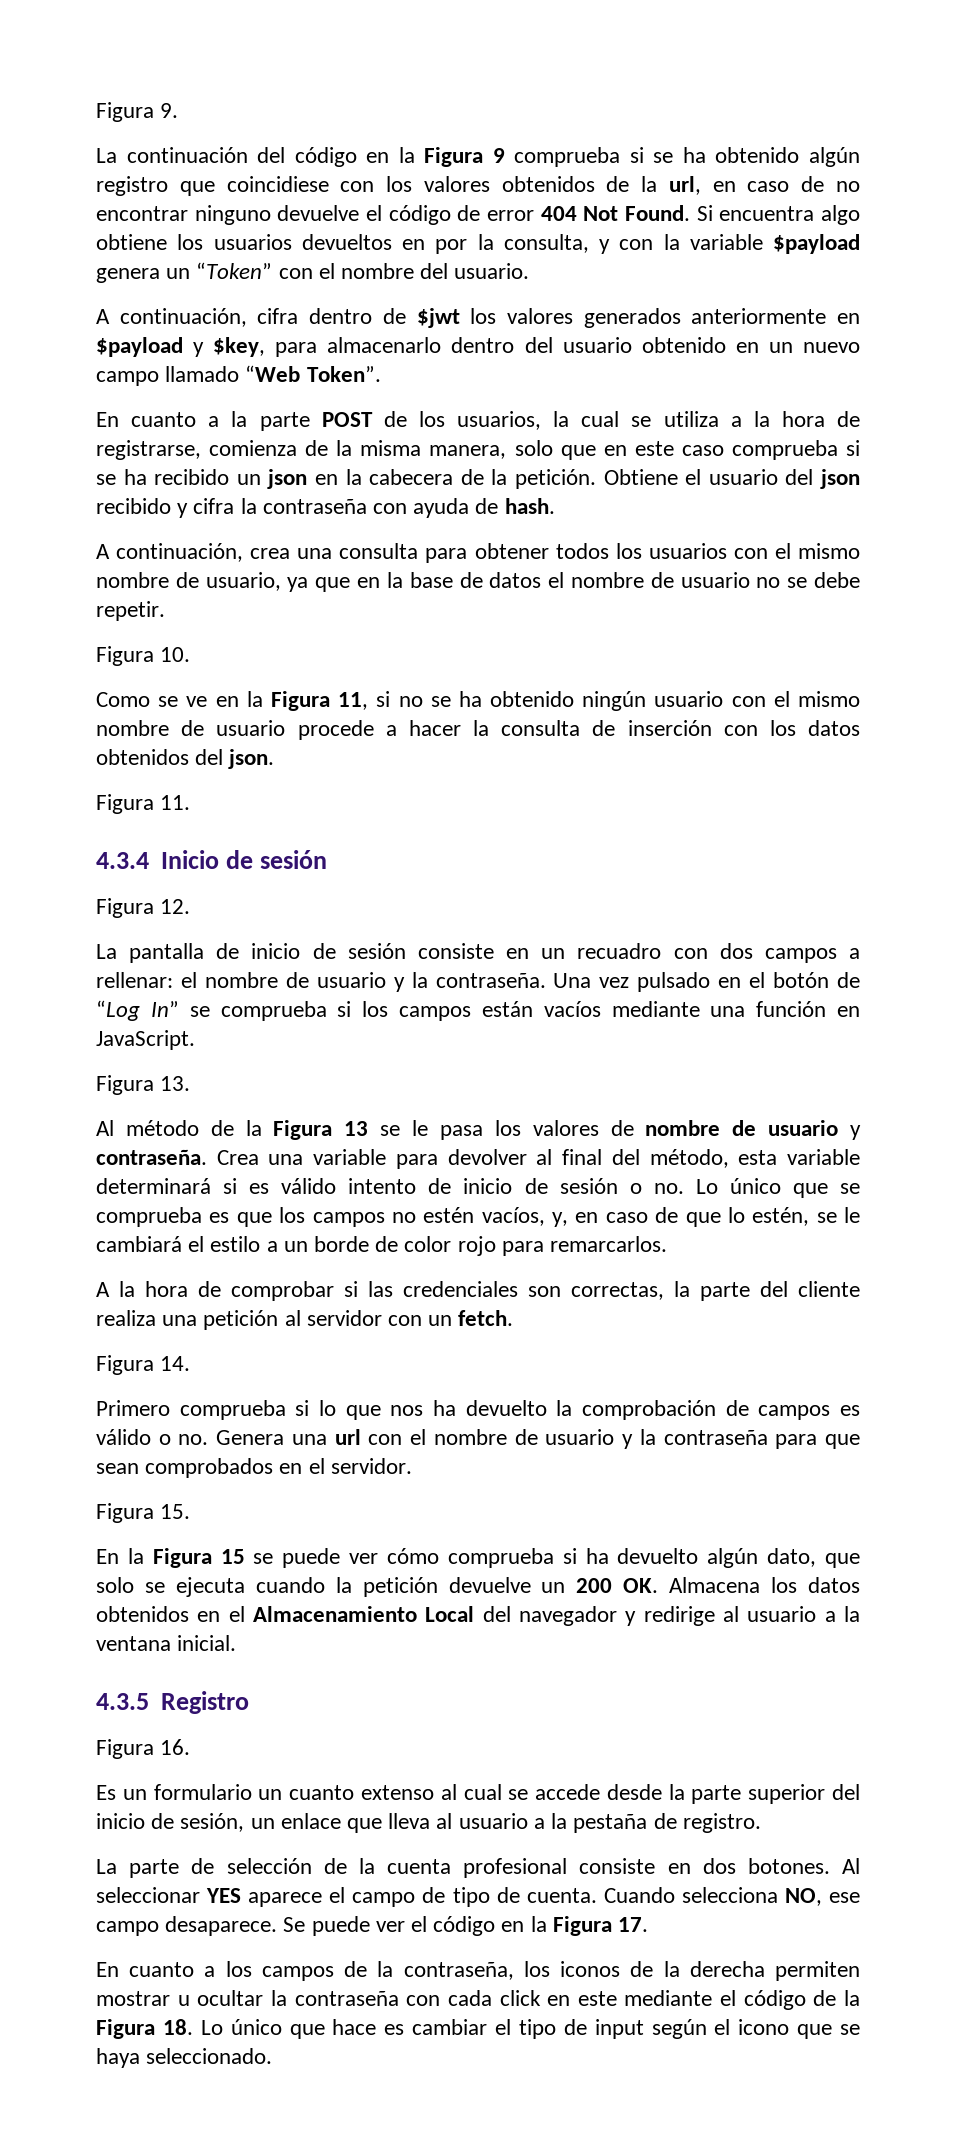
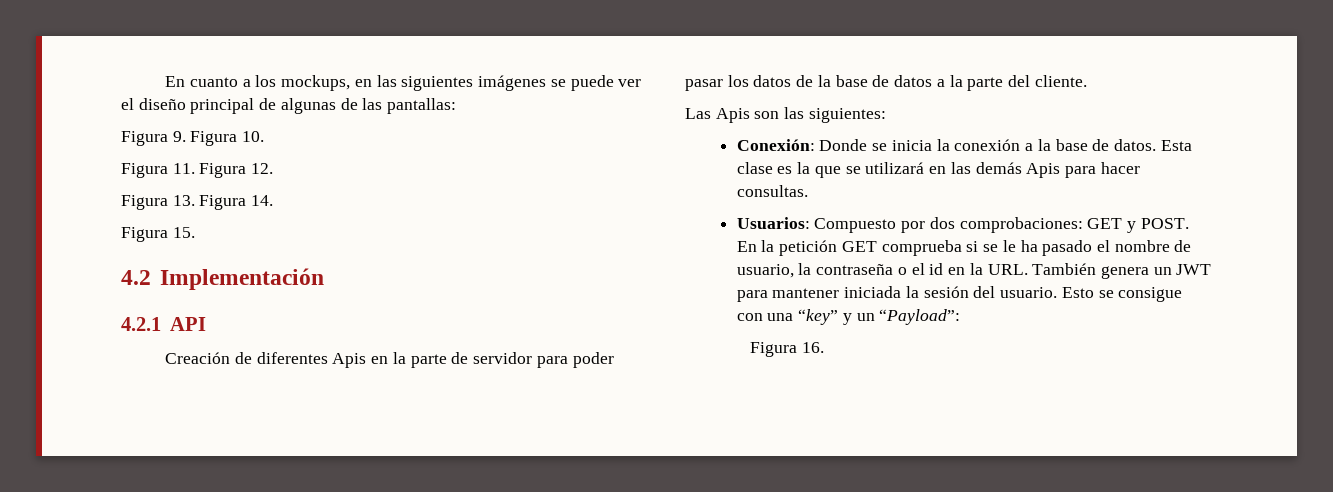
- Figura 9.
- La continuación del código en la Figura 9 comprueba si se ha obtenido algún registro que coincidiese con los valores obtenidos de la url, en caso de no encontrar ninguno devuelve el código de error 404 Not Found. Si encuentra algo obtiene los usuarios devueltos en por la consulta, y con la variable $payload genera un “Token” con el nombre del usuario.
- A continuación, cifra dentro de $jwt los valores generados anteriormente en $payload y $key, para almacenarlo dentro del usuario obtenido en un nuevo campo llamado “Web Token”.
- En cuanto a la parte POST de los usuarios, la cual se utiliza a la hora de registrarse, comienza de la misma manera, solo que en este caso comprueba si se ha recibido un json en la cabecera de la petición. Obtiene el usuario del json recibido y cifra la contraseña con ayuda de hash.
- A continuación, crea una consulta para obtener todos los usuarios con el mismo nombre de usuario, ya que en la base de datos el nombre de usuario no se debe repetir.
- Figura 10.
- Como se ve en la Figura 11, si no se ha obtenido ningún usuario con el mismo nombre de usuario procede a hacer la consulta de inserción con los datos obtenidos del json.
- Figura 11.
- 4.3.4 Inicio de sesión
- Figura 12.
- La pantalla de inicio de sesión consiste en un recuadro con dos campos a rellenar: el nombre de usuario y la contraseña. Una vez pulsado en el botón de “Log In” se comprueba si los campos están vacíos mediante una función en JavaScript.
- Figura 13.
- Al método de la Figura 13 se le pasa los valores de nombre de usuario y contraseña. Crea una variable para devolver al final del método, esta variable determinará si es válido intento de inicio de sesión o no. Lo único que se comprueba es que los campos no estén vacíos, y, en caso de que lo estén, se le cambiará el estilo a un borde de color rojo para remarcarlos.
- A la hora de comprobar si las credenciales son correctas, la parte del cliente realiza una petición al servidor con un fetch.
- Figura 14.
- Primero comprueba si lo que nos ha devuelto la comprobación de campos es válido o no. Genera una url con el nombre de usuario y la contraseña para que sean comprobados en el servidor.
+ En cuanto a los mockups, en las siguientes imágenes se puede ver el diseño principal de algunas de las pantallas:
+ Figura 9. Figura 10.
+ Figura 11. Figura 12.
+ Figura 13. Figura 14.
  Figura 15.
- En la Figura 15 se puede ver cómo comprueba si ha devuelto algún dato, que solo se ejecuta cuando la petición devuelve un 200 OK. Almacena los datos obtenidos en el Almacenamiento Local del navegador y redirige al usuario a la ventana inicial.
- 4.3.5 Registro
+ 4.2 Implementación
+ 4.2.1 API
+ Creación de diferentes Apis en la parte de servidor para poder pasar los datos de la base de datos a la parte del cliente.
+ Las Apis son las siguientes:
+ Conexión: Donde se inicia la conexión a la base de datos. Esta clase es la que se utilizará en las demás Apis para hacer consultas.
+ Usuarios: Compuesto por dos comprobaciones: GET y POST. En la petición GET comprueba si se le ha pasado el nombre de usuario, la contraseña o el id en la URL. También genera un JWT para mantener iniciada la sesión del usuario. Esto se consigue con una “key” y un “Payload”:
  Figura 16.
- Es un formulario un cuanto extenso al cual se accede desde la parte superior del inicio de sesión, un enlace que lleva al usuario a la pestaña de registro.
- La parte de selección de la cuenta profesional consiste en dos botones. Al seleccionar YES aparece el campo de tipo de cuenta. Cuando selecciona NO, ese campo desaparece. Se puede ver el código en la Figura 17.
- En cuanto a los campos de la contraseña, los iconos de la derecha permiten mostrar u ocultar la contraseña con cada click en este mediante el código de la Figura 18. Lo único que hace es cambiar el tipo de input según el icono que se haya seleccionado.

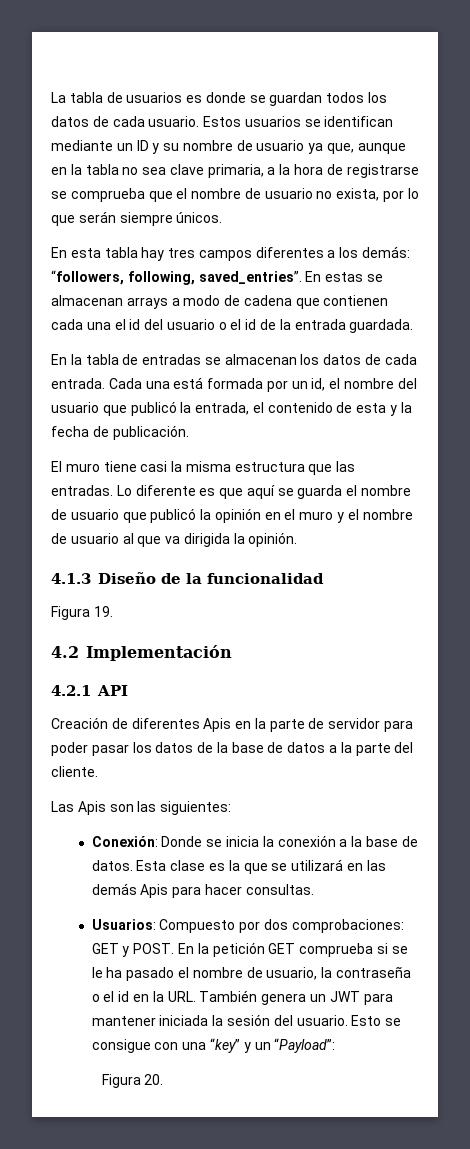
- En cuanto a los mockups, en las siguientes imágenes se puede ver el diseño principal de algunas de las pantallas:
- Figura 9. Figura 10.
- Figura 11. Figura 12.
- Figura 13. Figura 14.
- Figura 15.
+ La tabla de usuarios es donde se guardan todos los datos de cada usuario. Estos usuarios se identifican mediante un ID y su nombre de usuario ya que, aunque en la tabla no sea clave primaria, a la hora de registrarse se comprueba que el nombre de usuario no exista, por lo que serán siempre únicos.
+ En esta tabla hay tres campos diferentes a los demás: “followers, following, saved_entries”. En estas se almacenan arrays a modo de cadena que contienen cada una el id del usuario o el id de la entrada guardada.
+ En la tabla de entradas se almacenan los datos de cada entrada. Cada una está formada por un id, el nombre del usuario que publicó la entrada, el contenido de esta y la fecha de publicación.
+ El muro tiene casi la misma estructura que las entradas. Lo diferente es que aquí se guarda el nombre de usuario que publicó la opinión en el muro y el nombre de usuario al que va dirigida la opinión.
+ 4.1.3 Diseño de la funcionalidad
+ Figura 19.
- Figura 16.
+ Figura 20.

